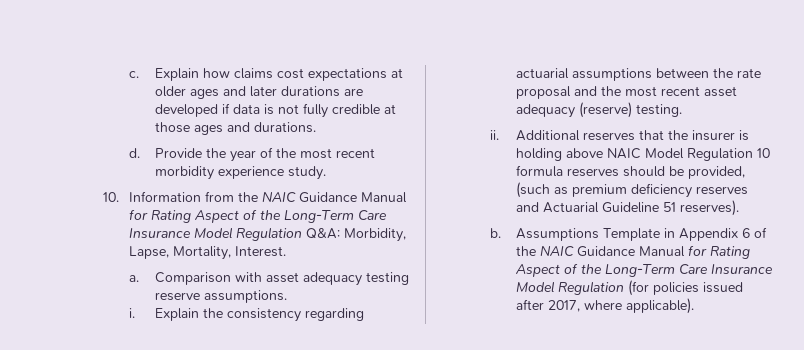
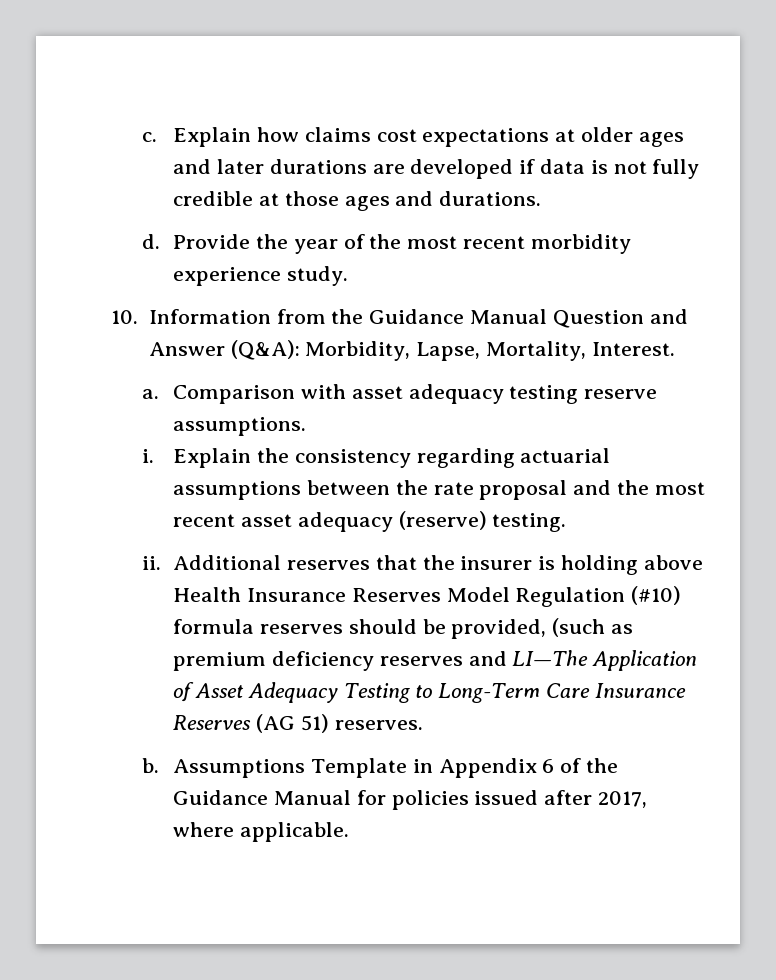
- 10. Information from the NAIC Guidance Manual for Rating Aspect of the Long-Term Care Insurance Model Regulation Q&A: Morbidity, Lapse, Mortality, Interest.
+ 10. Information from the Guidance Manual Question and Answer (Q&A): Morbidity, Lapse, Mortality, Interest.
- Additional reserves that the insurer is holding above NAIC Model Regulation 10 formula reserves should be provided, (such as premium deficiency reserves and Actuarial Guideline 51 reserves).
+ Additional reserves that the insurer is holding above Health Insurance Reserves Model Regulation (#10) formula reserves should be provided, (such as premium deficiency reserves and LI—The Application of Asset Adequacy Testing to Long-Term Care Insurance Reserves (AG 51) reserves.
- Assumptions Template in Appendix 6 of the NAIC Guidance Manual for Rating Aspect of the Long-Term Care Insurance Model Regulation (for policies issued after 2017, where applicable).
+ Assumptions Template in Appendix 6 of the Guidance Manual for policies issued after 2017, where applicable.

